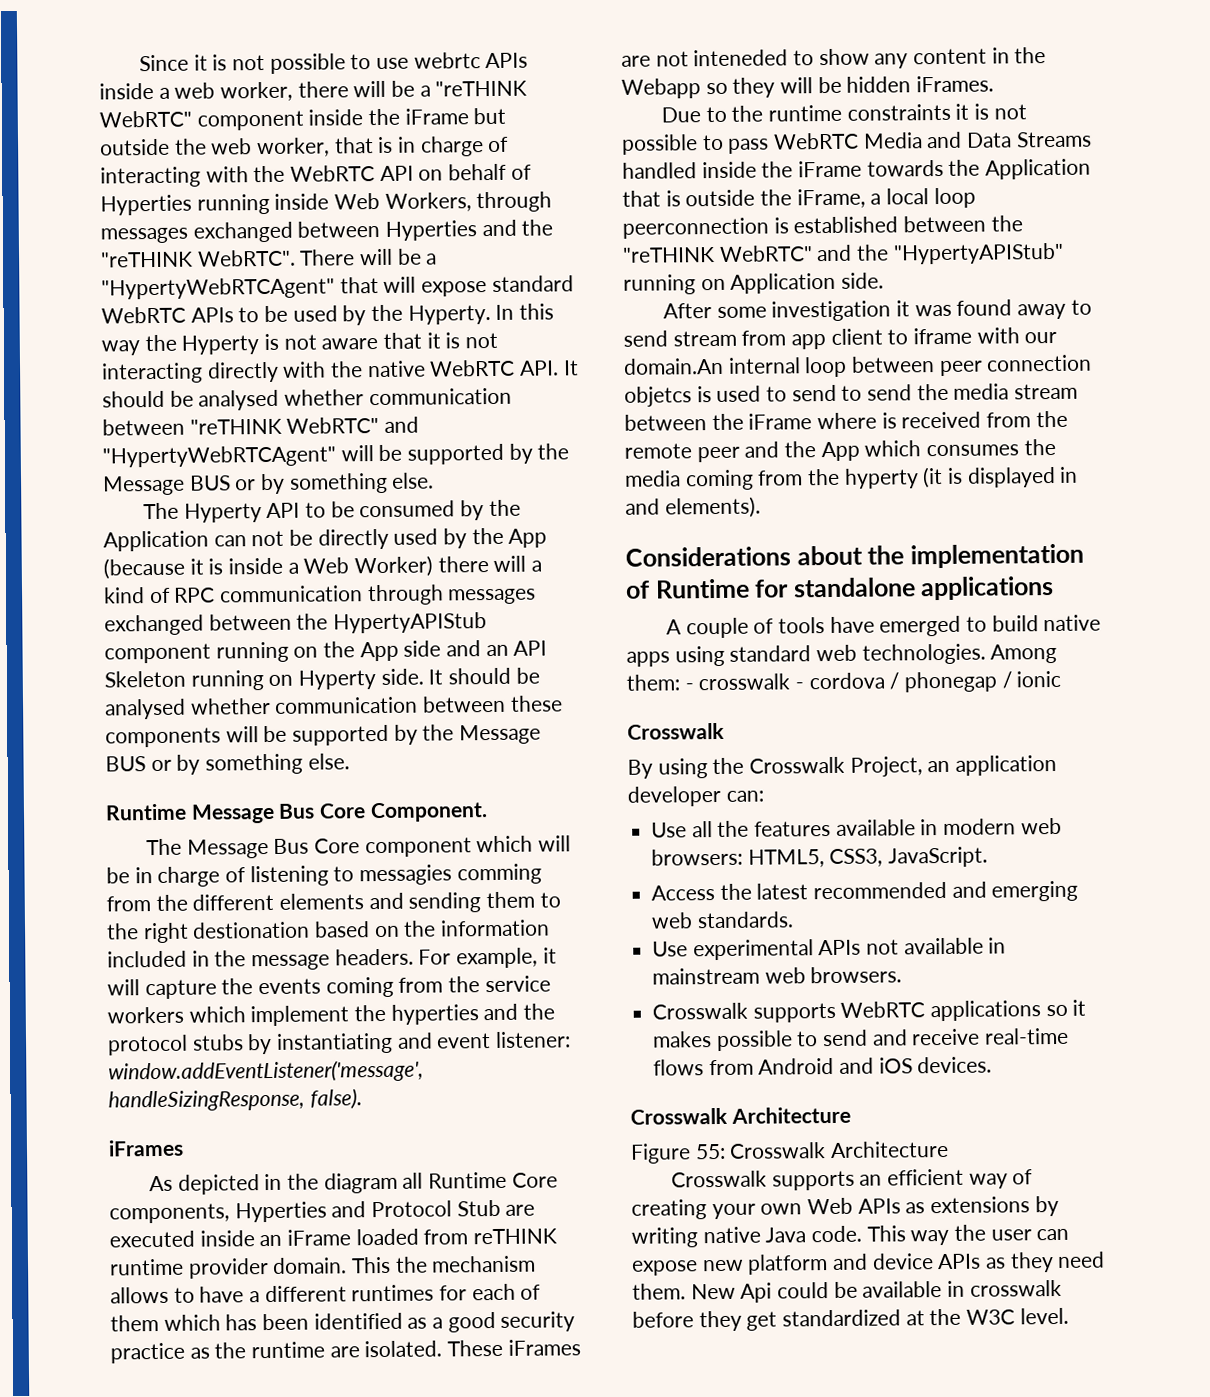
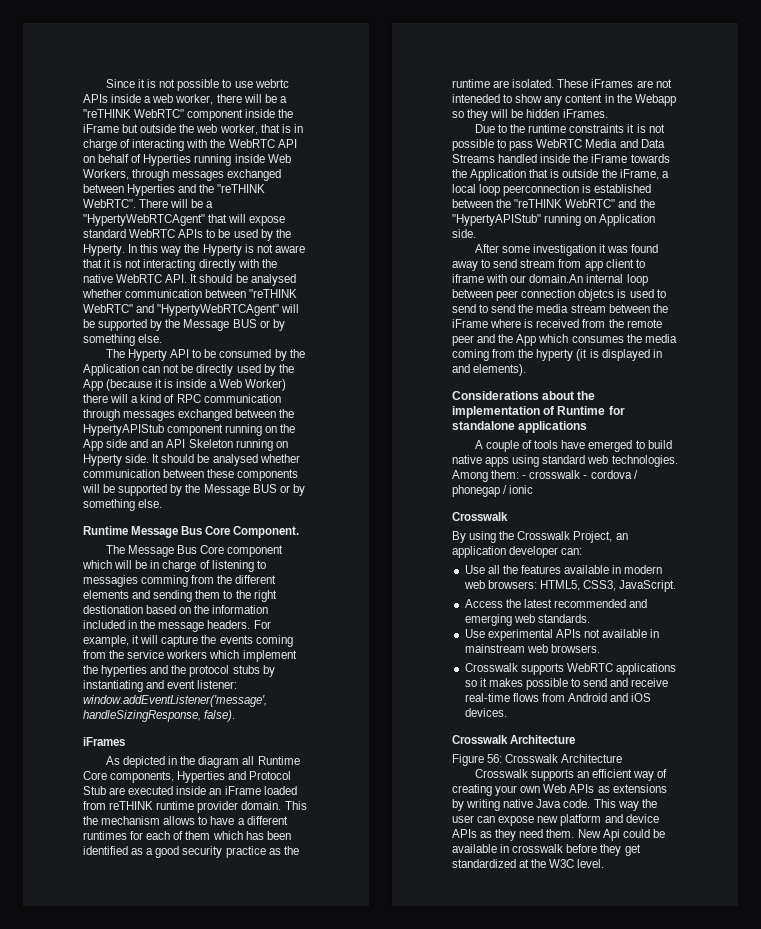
- Figure 55: Crosswalk Architecture
+ Figure 56: Crosswalk Architecture

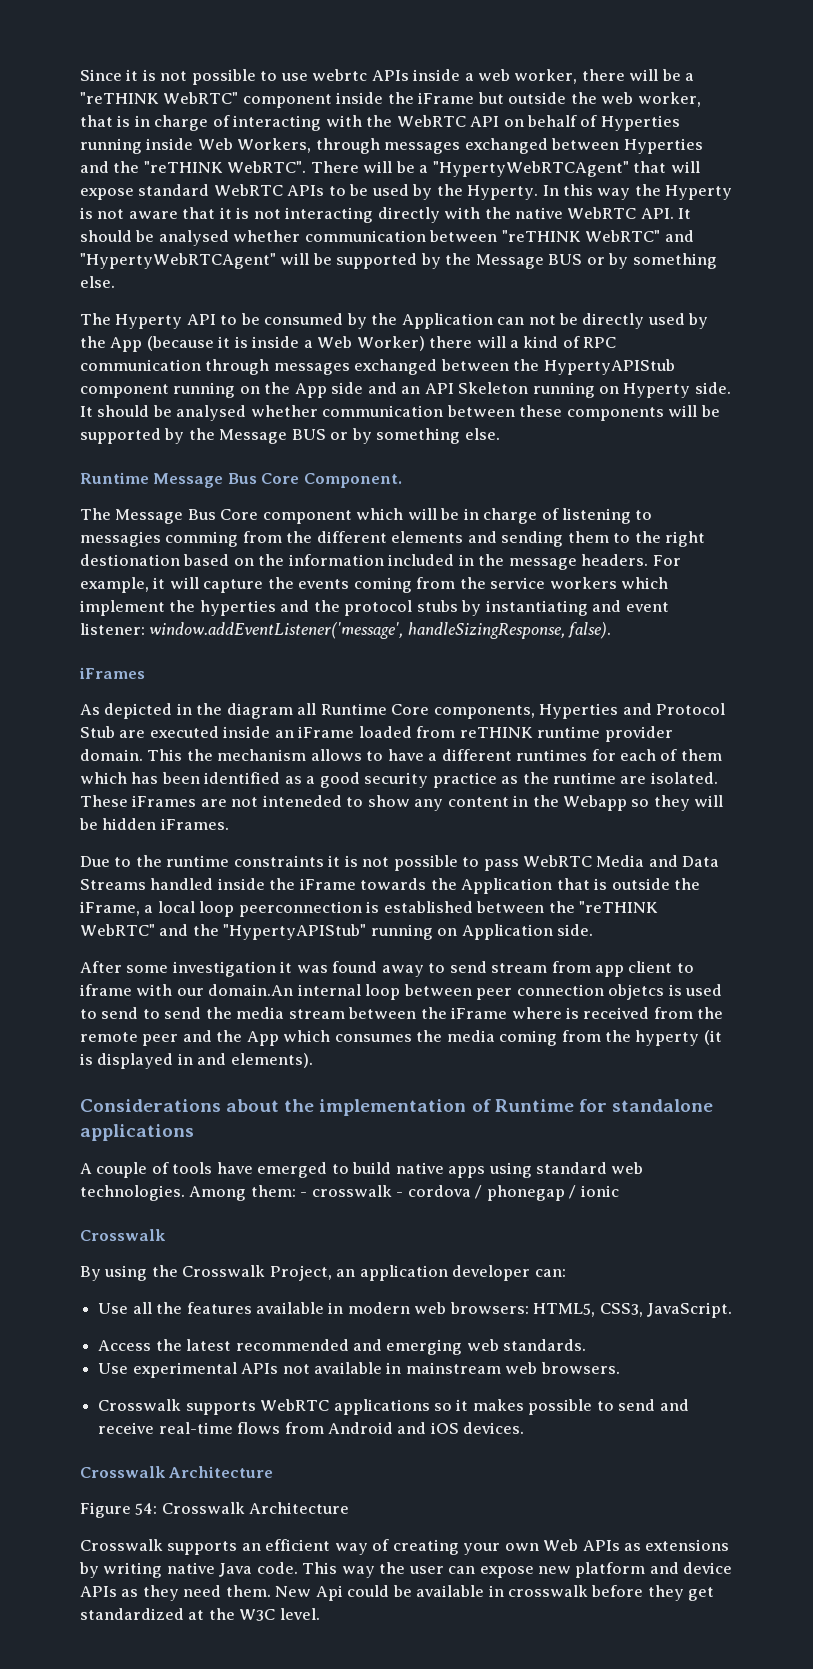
- Figure 56: Crosswalk Architecture
+ Figure 54: Crosswalk Architecture

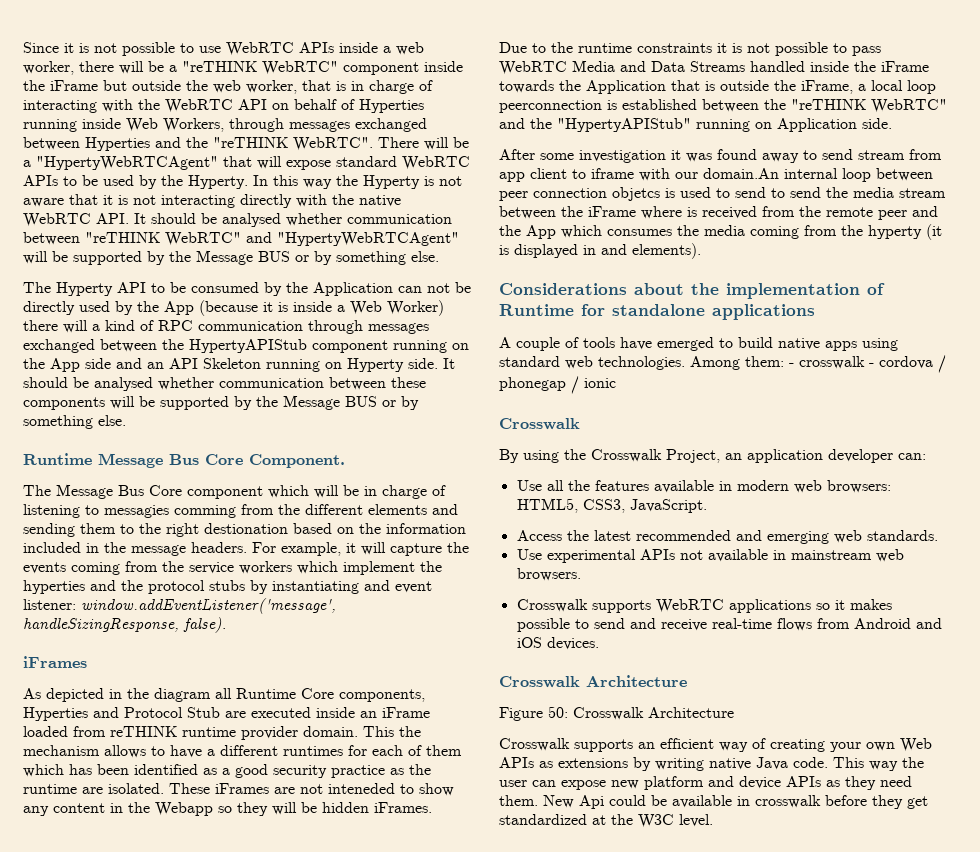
- Since it is not possible to use webrtc APIs inside a web worker, there will be a "reTHINK WebRTC" component inside the iFrame but outside the web worker, that is in charge of interacting with the WebRTC API on behalf of Hyperties running inside Web Workers, through messages exchanged between Hyperties and the "reTHINK WebRTC".
+ Since it is not possible to use WebRTC APIs inside a web worker, there will be a "reTHINK WebRTC" component inside the iFrame but outside the web worker, that is in charge of interacting with the WebRTC API on behalf of Hyperties running inside Web Workers, through messages exchanged between Hyperties and the "reTHINK WebRTC".
- Figure 54: Crosswalk Architecture
+ Figure 50: Crosswalk Architecture

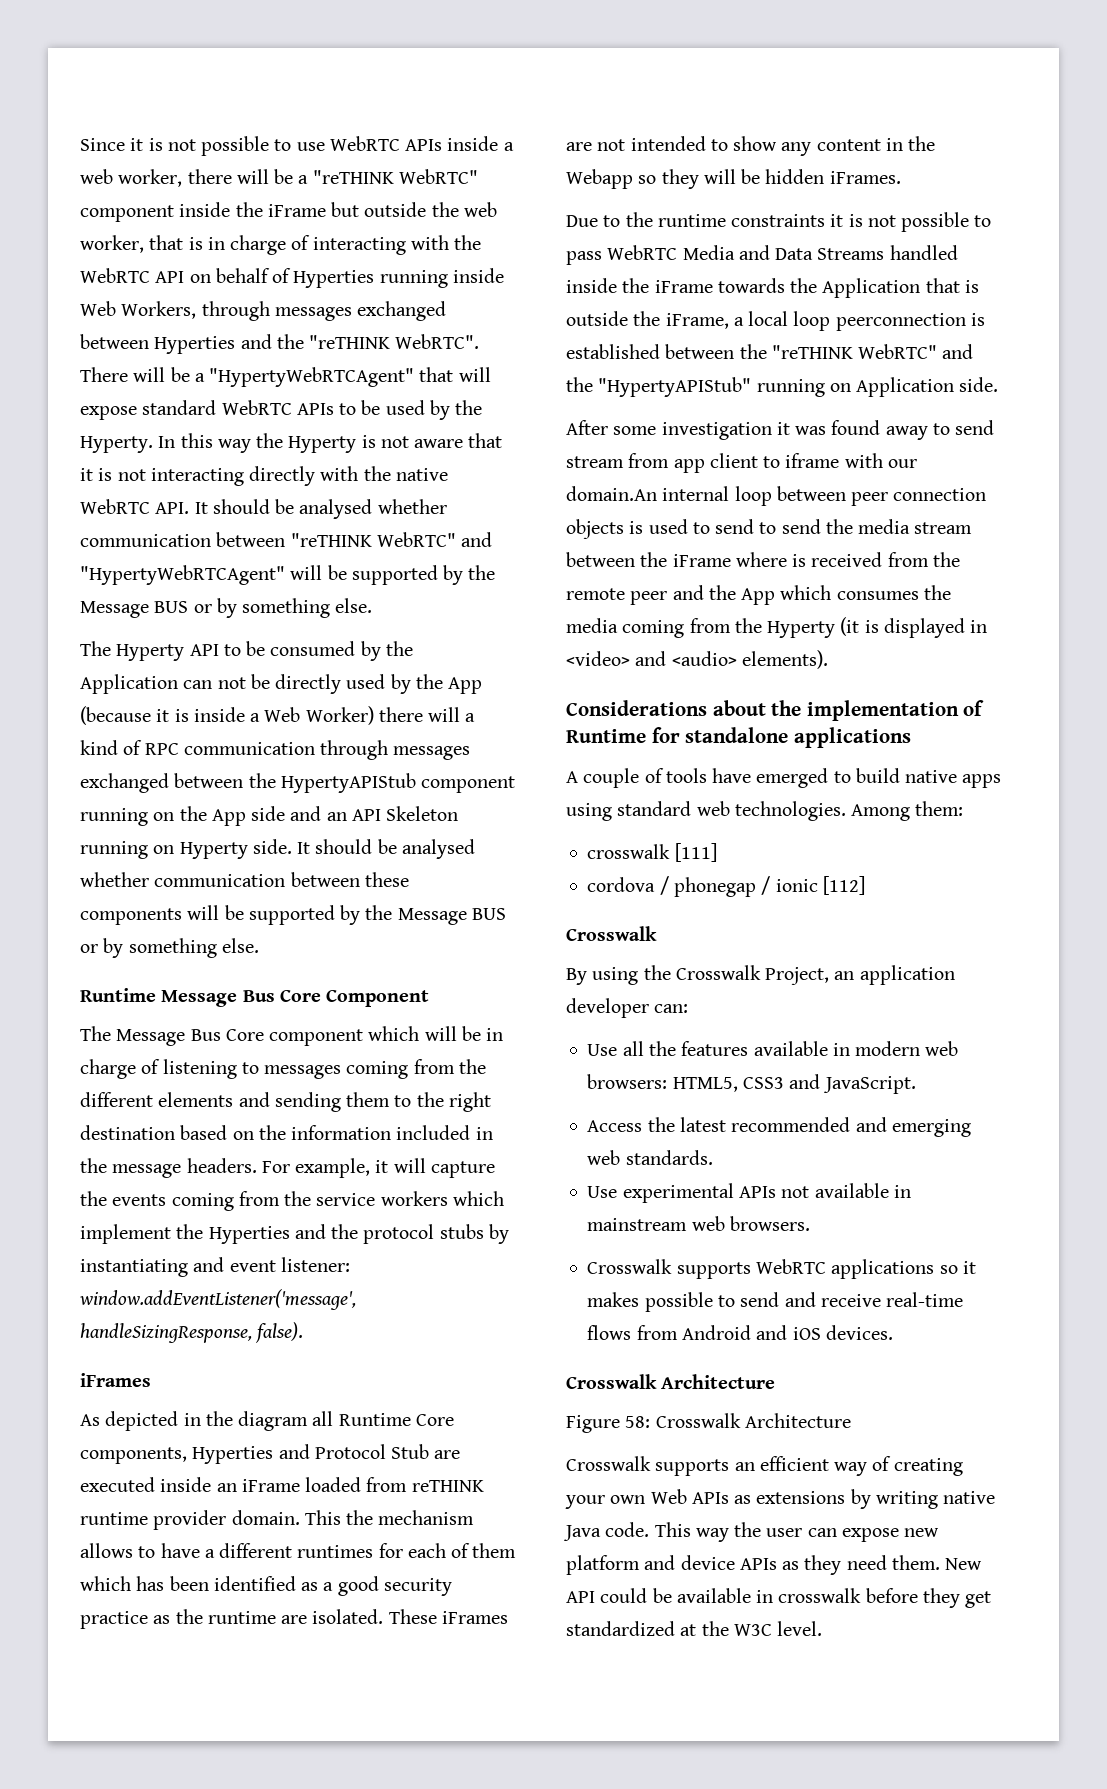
- Runtime Message Bus Core Component.
+ Runtime Message Bus Core Component
- The Message Bus Core component which will be in charge of listening to messagies comming from the different elements and sending them to the right destionation based on the information included in the message headers.
+ The Message Bus Core component which will be in charge of listening to messages coming from the different elements and sending them to the right destination based on the information included in the message headers.
- For example, it will capture the events coming from the service workers which implement the hyperties and the protocol stubs by instantiating and event listener: window.addEventListener('message', handleSizingResponse, false).
+ For example, it will capture the events coming from the service workers which implement the Hyperties and the protocol stubs by instantiating and event listener: window.addEventListener('message', handleSizingResponse, false).
- These iFrames are not inteneded to show any content in the Webapp so they will be hidden iFrames.
+ These iFrames are not intended to show any content in the Webapp so they will be hidden iFrames.
- After some investigation it was found away to send stream from app client to iframe with our domain.An internal loop between peer connection objetcs is used to send to send the media stream between the iFrame where is received from the remote peer and the App which consumes the media coming from the hyperty (it is displayed in and elements).
+ After some investigation it was found away to send stream from app client to iframe with our domain.An internal loop between peer connection objects is used to send to send the media stream between the iFrame where is received from the remote peer and the App which consumes the media coming from the Hyperty (it is displayed in <video> and <audio> elements).
- Among them: - crosswalk - cordova / phonegap / ionic
+ Among them:
+ crosswalk [111]
+ cordova / phonegap / ionic [112]
- Use all the features available in modern web browsers: HTML5, CSS3, JavaScript.
+ Use all the features available in modern web browsers: HTML5, CSS3 and JavaScript.
- Figure 50: Crosswalk Architecture
+ Figure 58: Crosswalk Architecture
- New Api could be available in crosswalk before they get standardized at the W3C level.
+ New API could be available in crosswalk before they get standardized at the W3C level.

